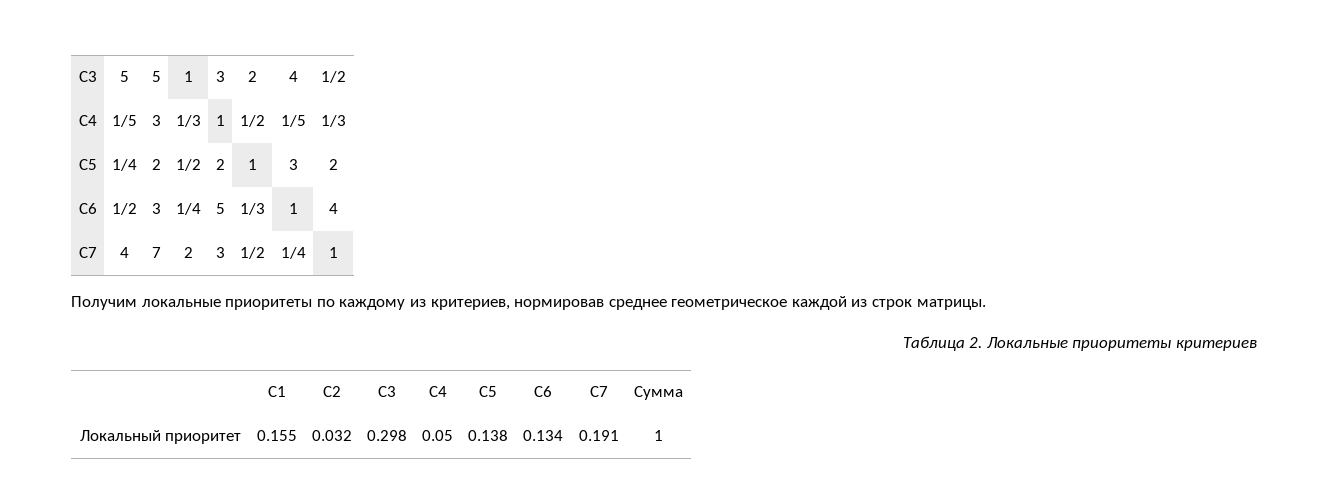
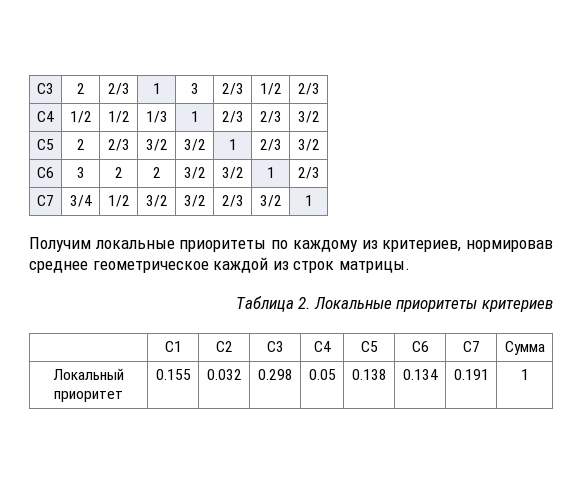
- С3 | 5 | 5 | 1 | 3 | 2 | 4 | 1/2
- С4 | 1/5 | 3 | 1/3 | 1 | 1/2 | 1/5 | 1/3
- С5 | 1/4 | 2 | 1/2 | 2 | 1 | 3 | 2
- С6 | 1/2 | 3 | 1/4 | 5 | 1/3 | 1 | 4
- С7 | 4 | 7 | 2 | 3 | 1/2 | 1/4 | 1
+ С3 | 2 | 2/3 | 1 | 3 | 2/3 | 1/2 | 2/3
+ С4 | 1/2 | 1/2 | 1/3 | 1 | 2/3 | 2/3 | 3/2
+ С5 | 2 | 2/3 | 3/2 | 3/2 | 1 | 2/3 | 3/2
+ С6 | 3 | 2 | 2 | 3/2 | 3/2 | 1 | 2/3
+ С7 | 3/4 | 1/2 | 3/2 | 3/2 | 2/3 | 3/2 | 1

